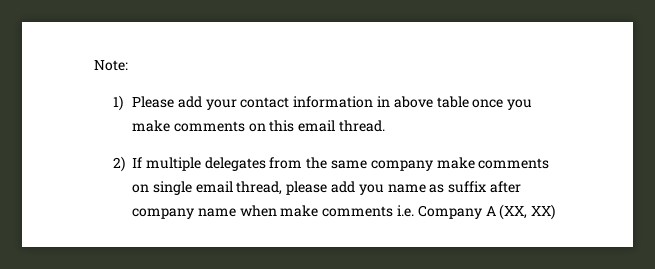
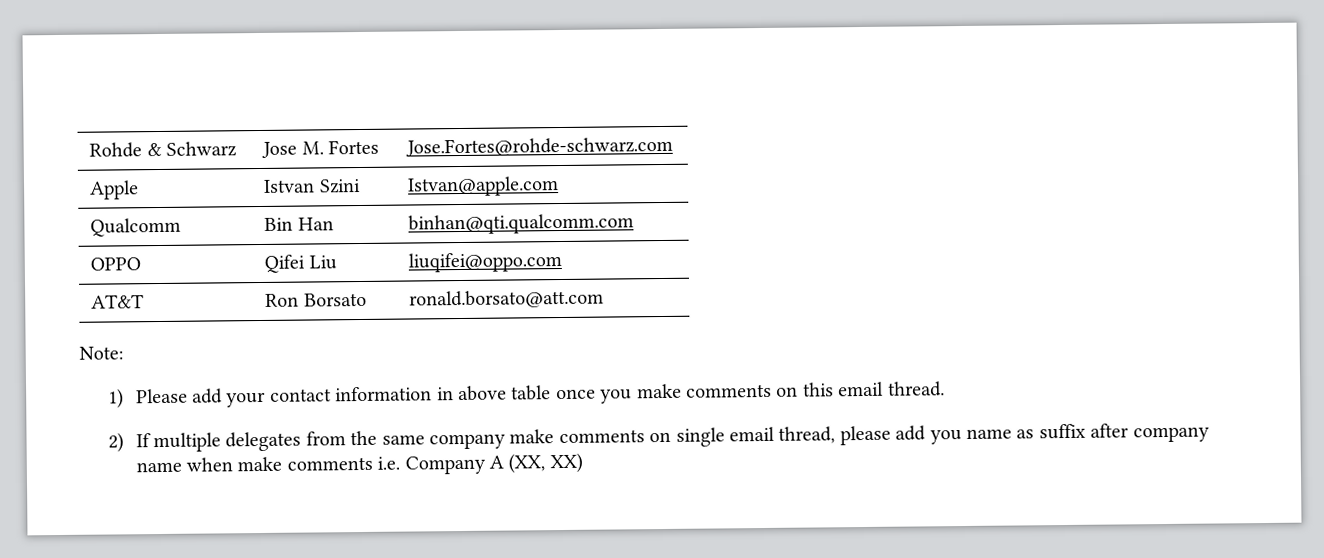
+ Rohde & Schwarz | Jose M. Fortes | Jose.Fortes@rohde-schwarz.com
+ Apple | Istvan Szini | Istvan@apple.com
+ Qualcomm | Bin Han | binhan@qti.qualcomm.com
+ OPPO | Qifei Liu | liuqifei@oppo.com
+ AT&T | Ron Borsato | ronald.borsato@att.com

